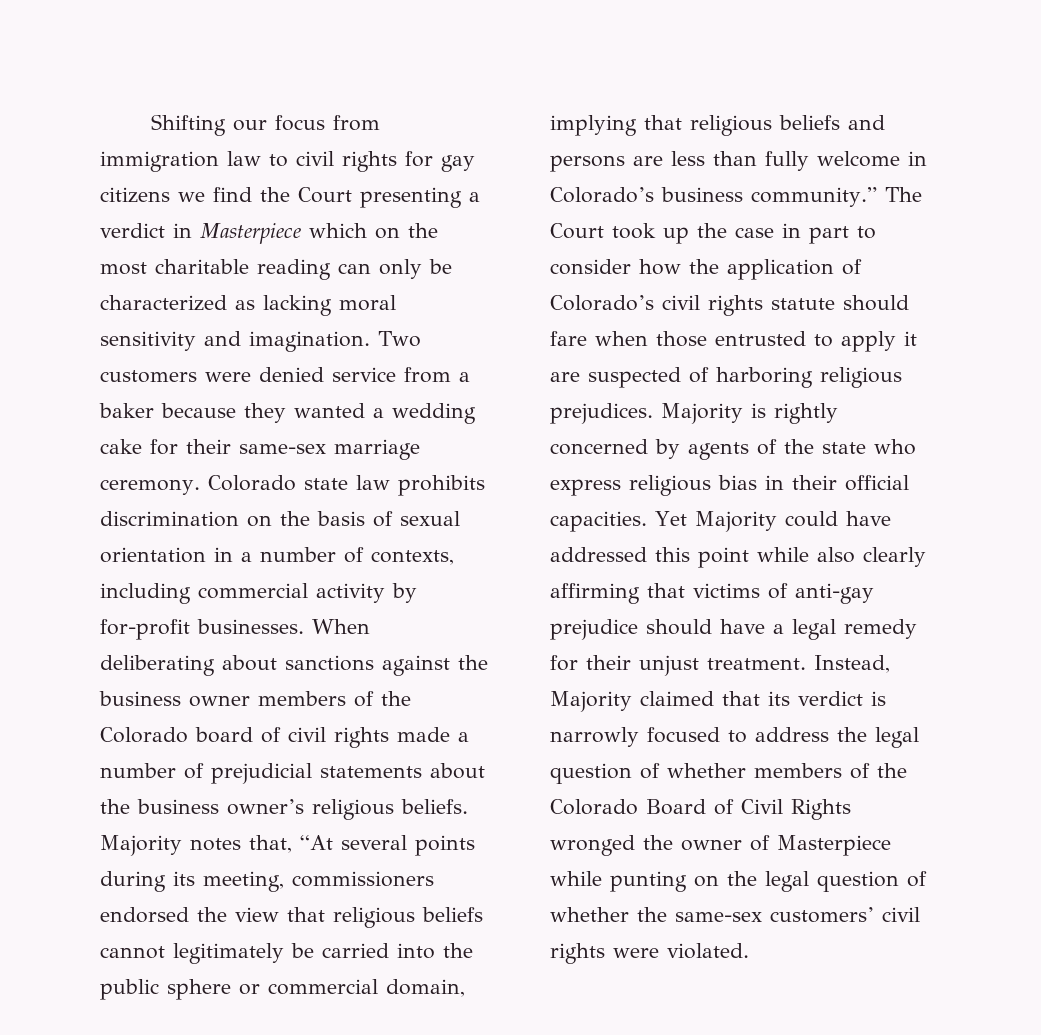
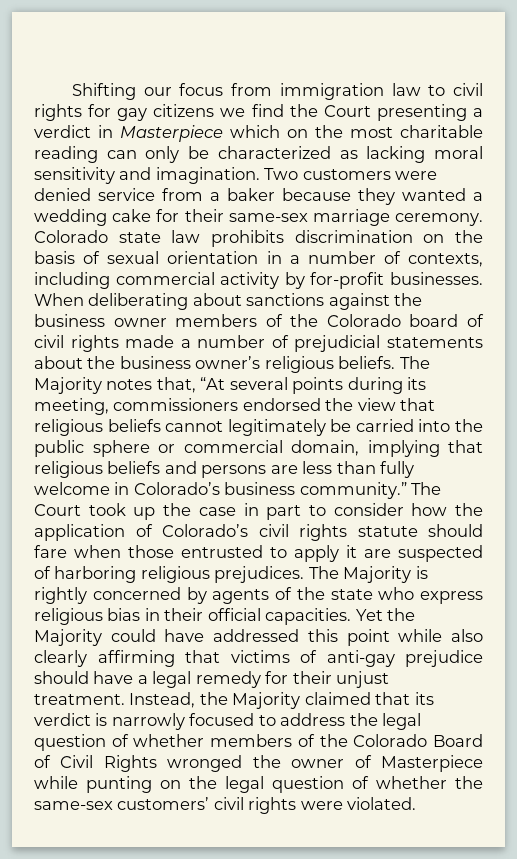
- Majority notes that, “At several points during its meeting, commissioners endorsed the view that religious beliefs cannot legitimately be carried into the public sphere or commercial domain, implying that religious beliefs and persons are less than fully welcome in Colorado’s business community.”
+ The Majority notes that, “At several points during its meeting, commissioners endorsed the view that religious beliefs cannot legitimately be carried into the public sphere or commercial domain, implying that religious beliefs and persons are less than fully welcome in Colorado’s business community.”
- Majority is rightly concerned by agents of the state who express religious bias in their official capacities.
+ The Majority is rightly concerned by agents of the state who express religious bias in their official capacities.
- Yet Majority could have addressed this point while also clearly affirming that victims of anti-gay prejudice should have a legal remedy for their unjust treatment.
+ Yet the Majority could have addressed this point while also clearly affirming that victims of anti-gay prejudice should have a legal remedy for their unjust treatment.
- Instead, Majority claimed that its verdict is narrowly focused to address the legal question of whether members of the Colorado Board of Civil Rights wronged the owner of Masterpiece while punting on the legal question of whether the same-sex customers’ civil rights were violated.
+ Instead, the Majority claimed that its verdict is narrowly focused to address the legal question of whether members of the Colorado Board of Civil Rights wronged the owner of Masterpiece while punting on the legal question of whether the same-sex customers’ civil rights were violated.

